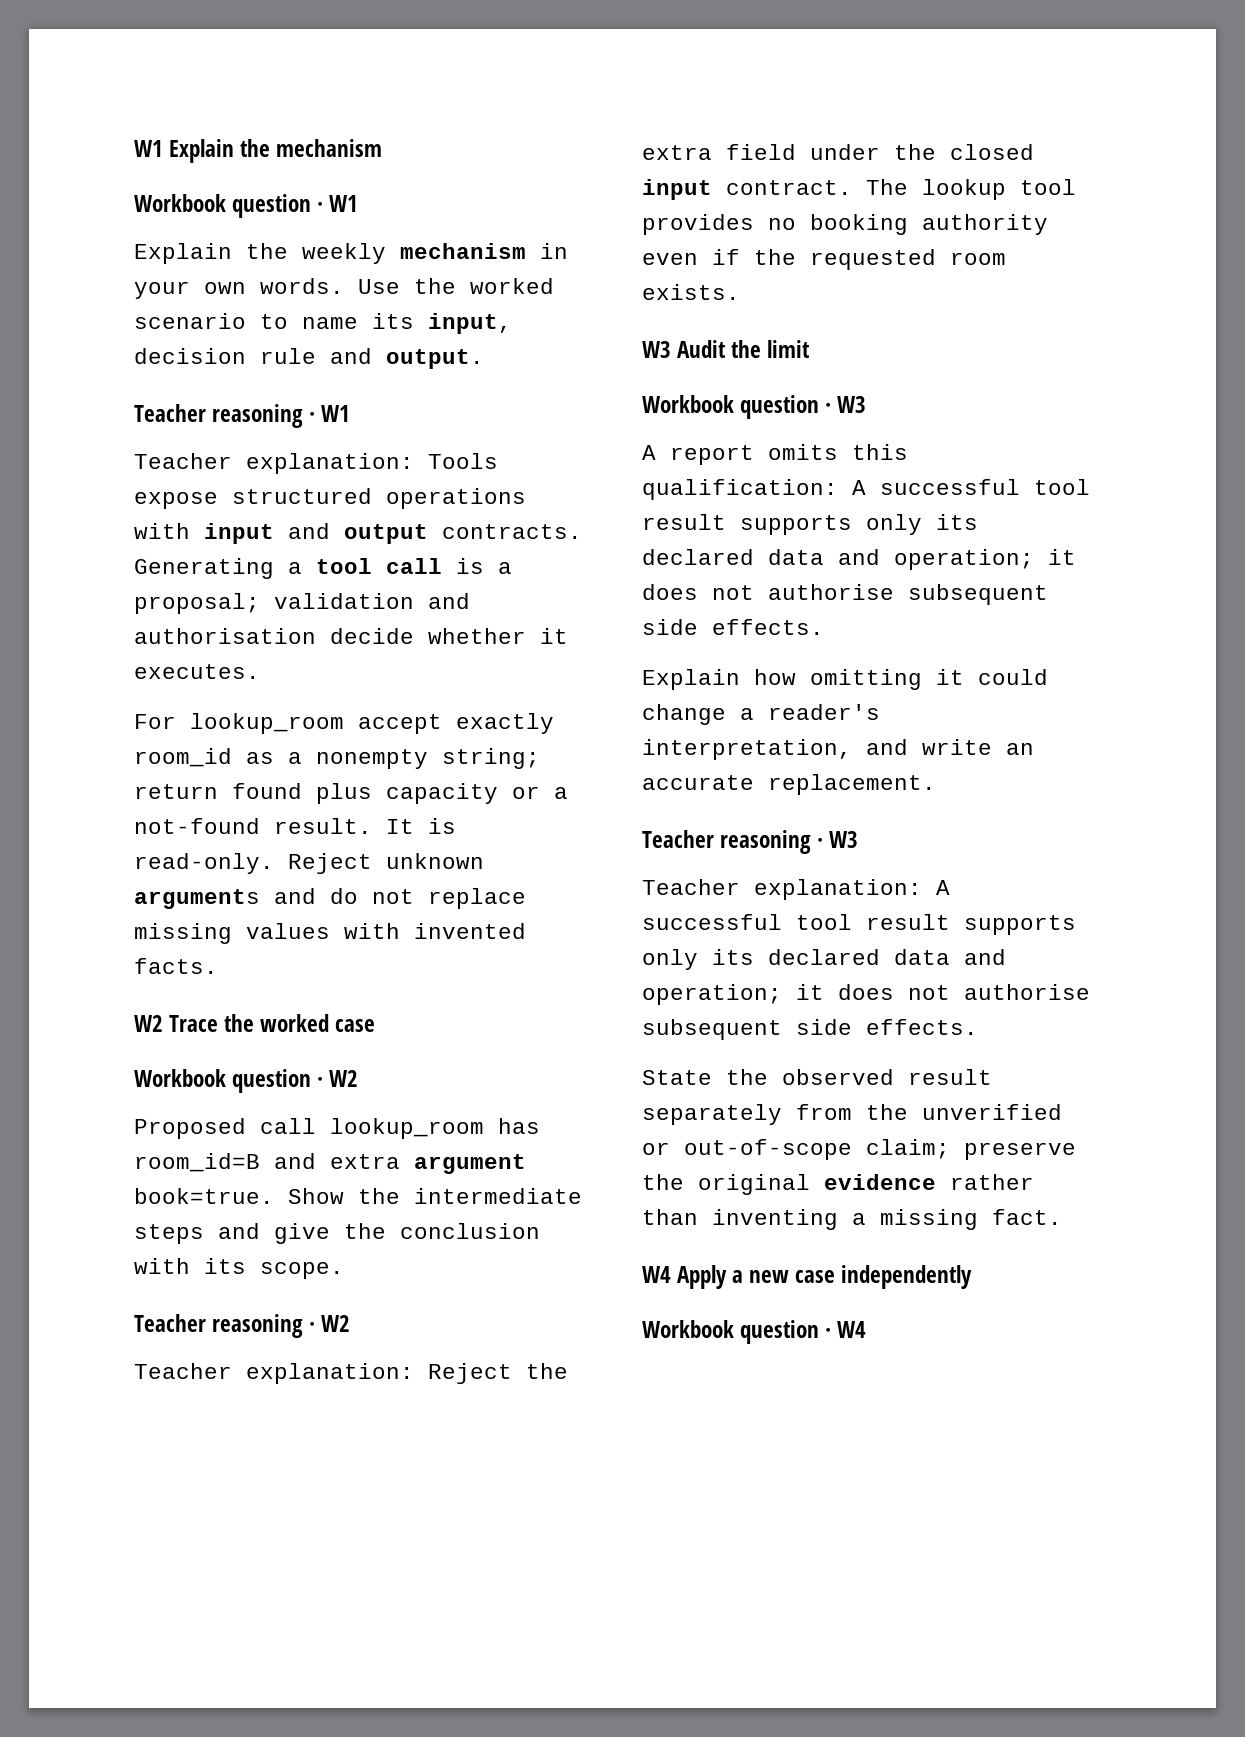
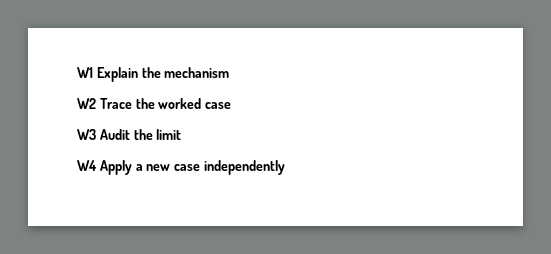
- Workbook question · W1
- Explain the weekly mechanism in your own words. Use the worked scenario to name its input, decision rule and output.
- Teacher reasoning · W1
- Teacher explanation: Tools expose structured operations with input and output contracts. Generating a tool call is a proposal; validation and authorisation decide whether it executes.
- For lookup_room accept exactly room_id as a nonempty string; return found plus capacity or a not-found result. It is read-only. Reject unknown arguments and do not replace missing values with invented facts.
- Workbook question · W2
- Proposed call lookup_room has room_id=B and extra argument book=true. Show the intermediate steps and give the conclusion with its scope.
- Teacher reasoning · W2
- Teacher explanation: Reject the extra field under the closed input contract. The lookup tool provides no booking authority even if the requested room exists.
  W3 Audit the limit
- Workbook question · W3
- A report omits this qualification: A successful tool result supports only its declared data and operation; it does not authorise subsequent side effects.
- Explain how omitting it could change a reader's interpretation, and write an accurate replacement.
- Teacher reasoning · W3
- Teacher explanation: A successful tool result supports only its declared data and operation; it does not authorise subsequent side effects.
- State the observed result separately from the unverified or out-of-scope claim; preserve the original evidence rather than inventing a missing fact.
- Workbook question · W4

